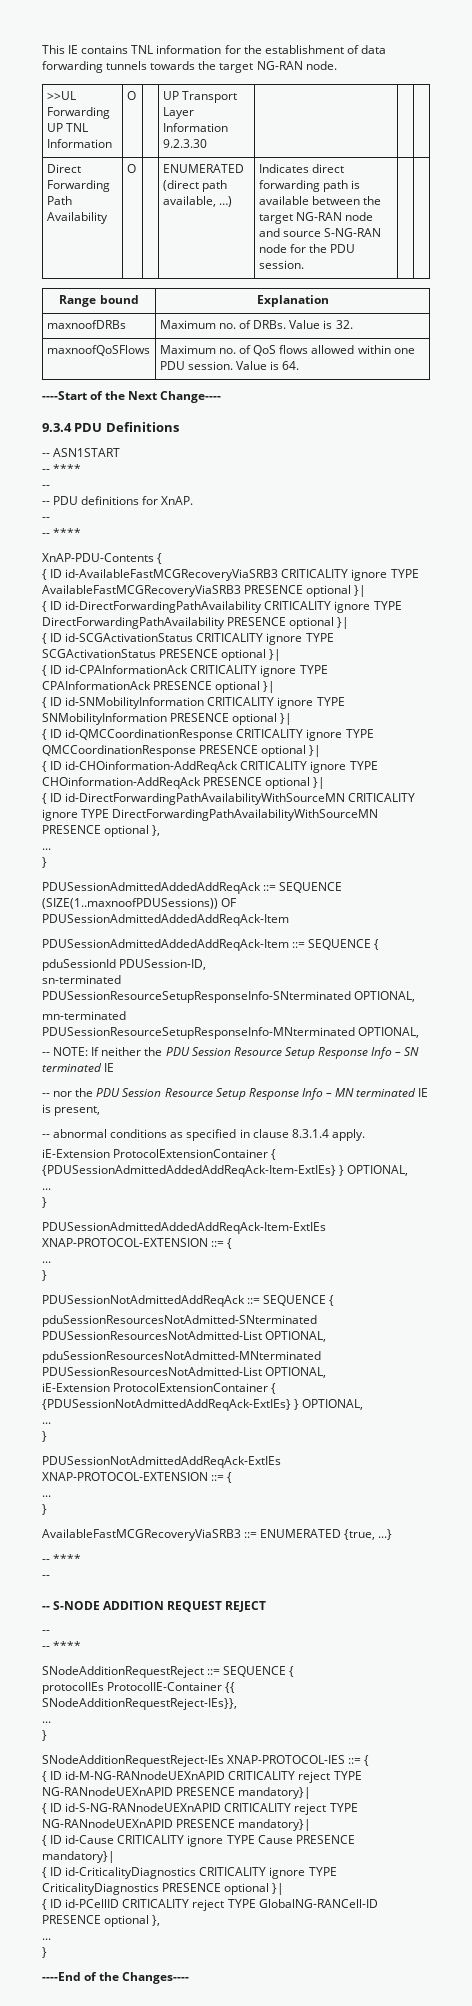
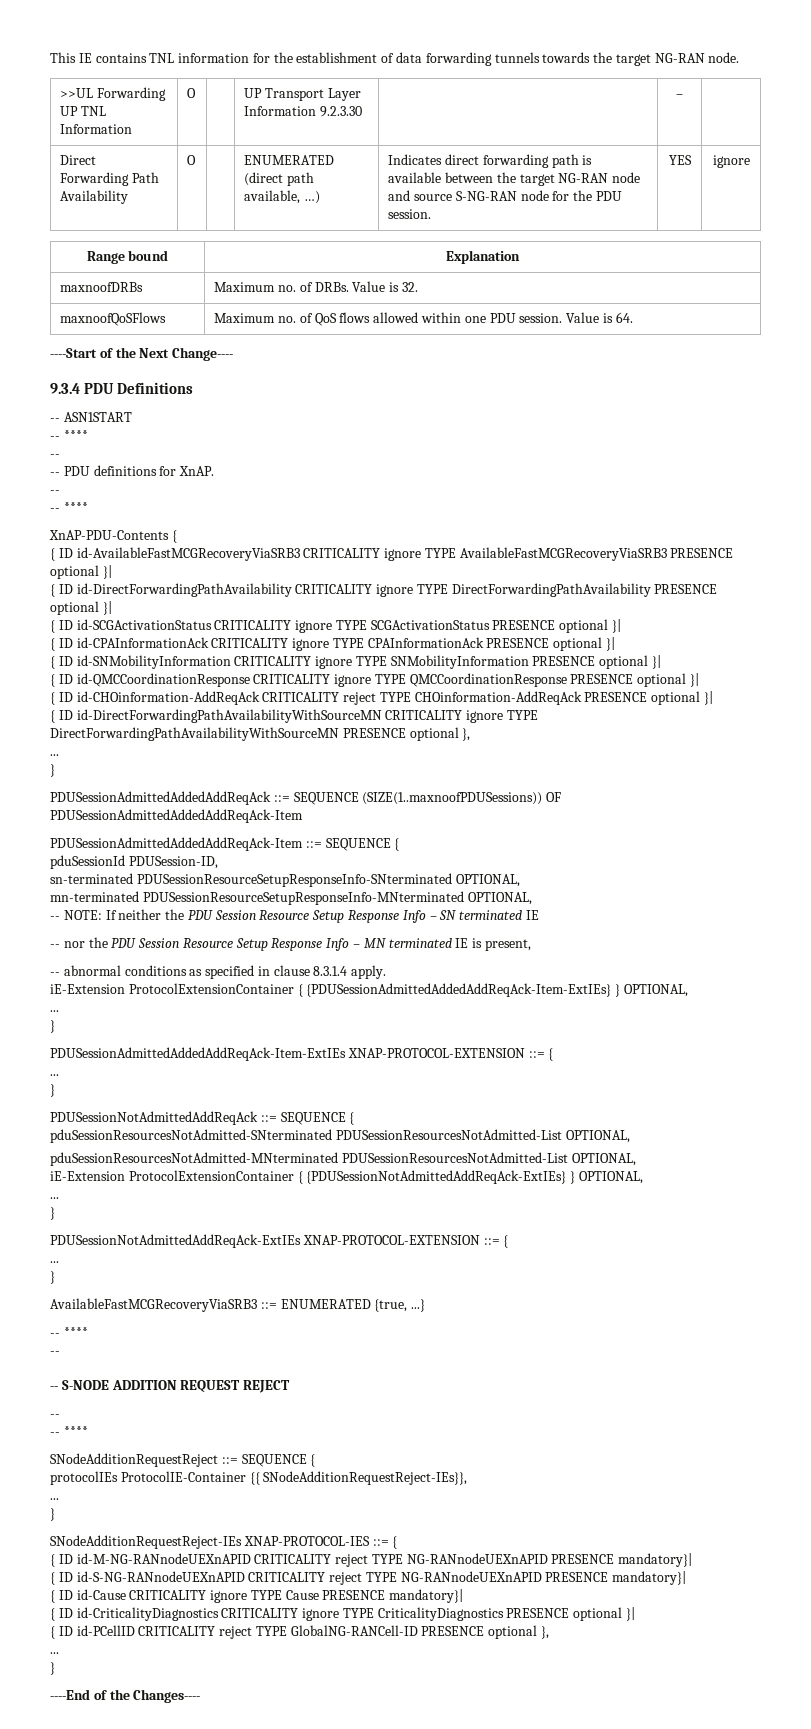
- >>UL Forwarding UP TNL Information | O | | UP Transport Layer Information 9.2.3.30 | | |
+ >>UL Forwarding UP TNL Information | O | | UP Transport Layer Information 9.2.3.30 | | – |
- Direct Forwarding Path Availability | O | | ENUMERATED (direct path available, …) | Indicates direct forwarding path is available between the target NG-RAN node and source S-NG-RAN node for the PDU session. | |
+ Direct Forwarding Path Availability | O | | ENUMERATED (direct path available, …) | Indicates direct forwarding path is available between the target NG-RAN node and source S-NG-RAN node for the PDU session. | YES | ignore
- { ID id-CHOinformation-AddReqAck CRITICALITY ignore TYPE CHOinformation-AddReqAck PRESENCE optional }|
+ { ID id-CHOinformation-AddReqAck CRITICALITY reject TYPE CHOinformation-AddReqAck PRESENCE optional }|

